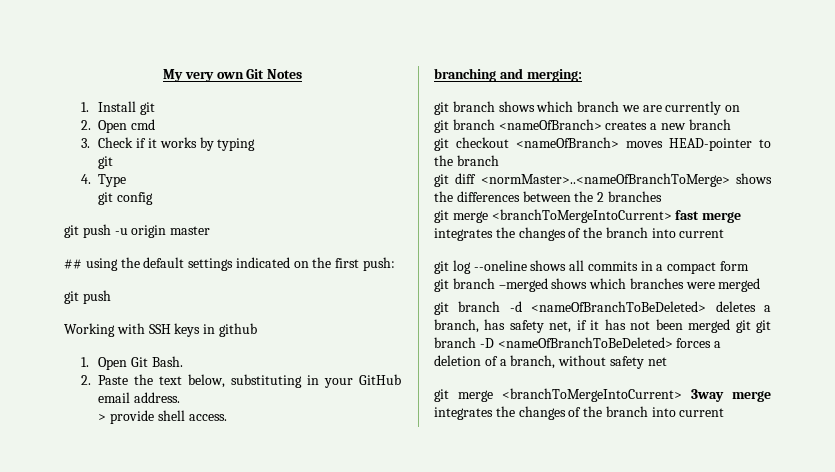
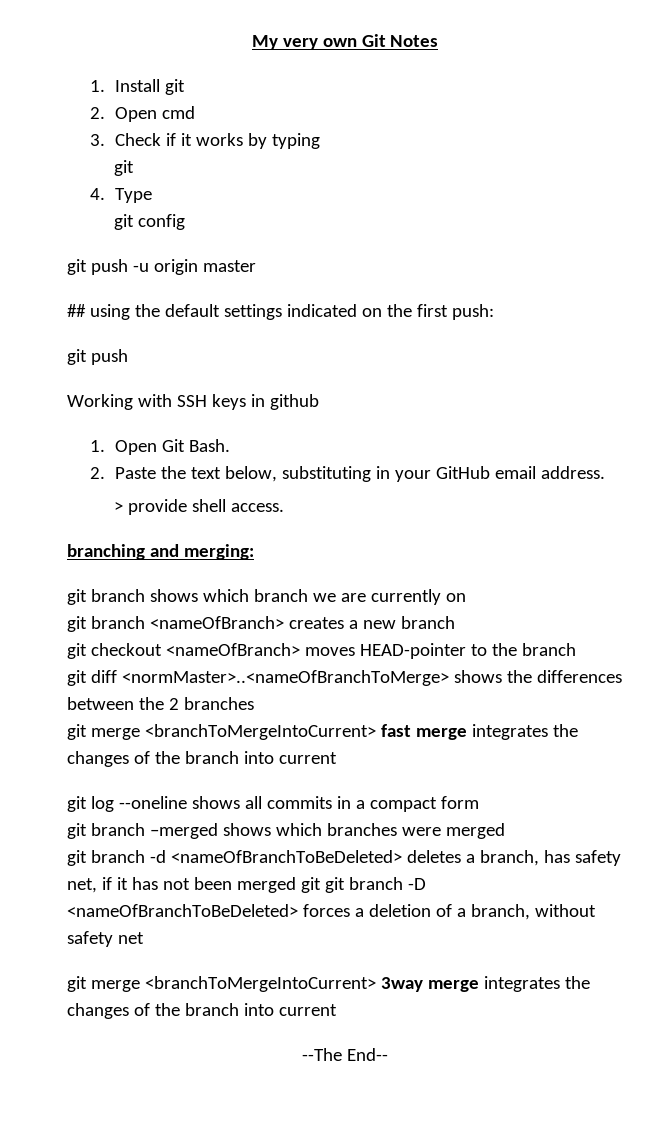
+ --The End--

